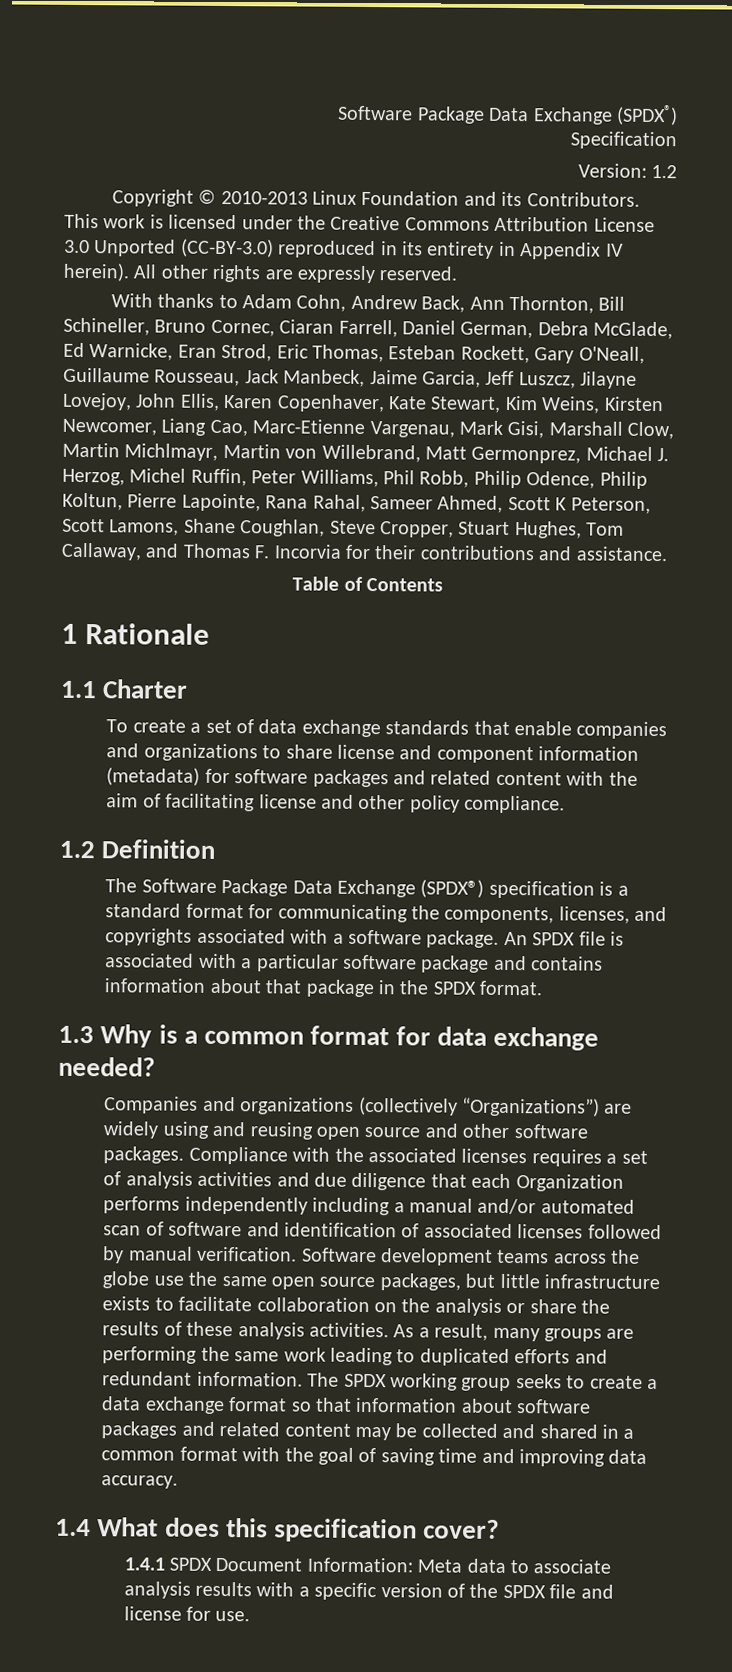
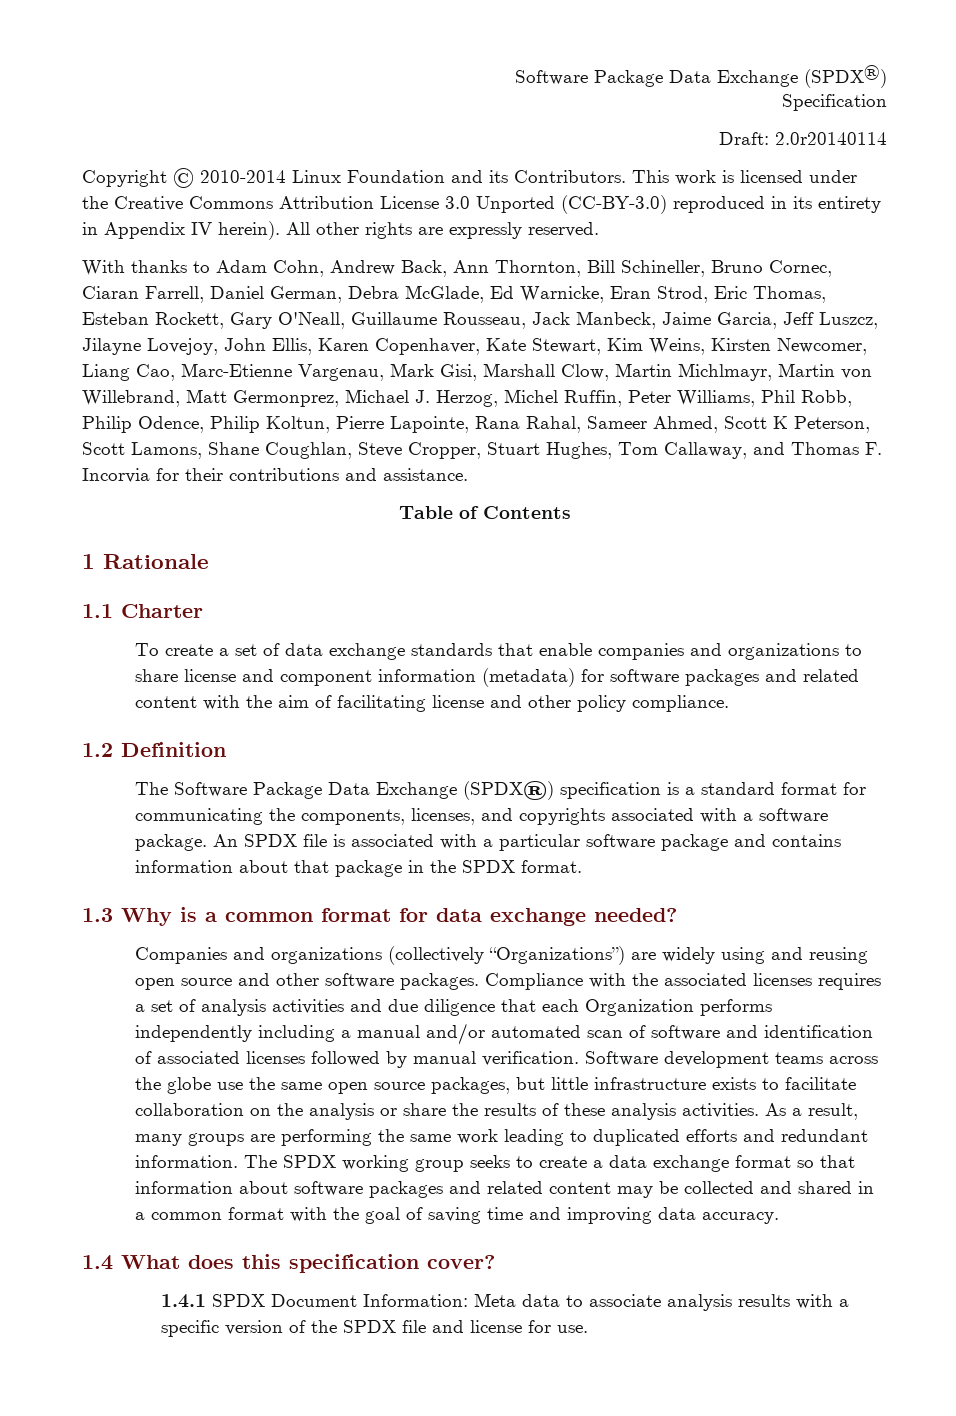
- Version: 1.2
+ Draft: 2.0r20140114
- Copyright © 2010-2013 Linux Foundation and its Contributors.
+ Copyright © 2010-2014 Linux Foundation and its Contributors.

